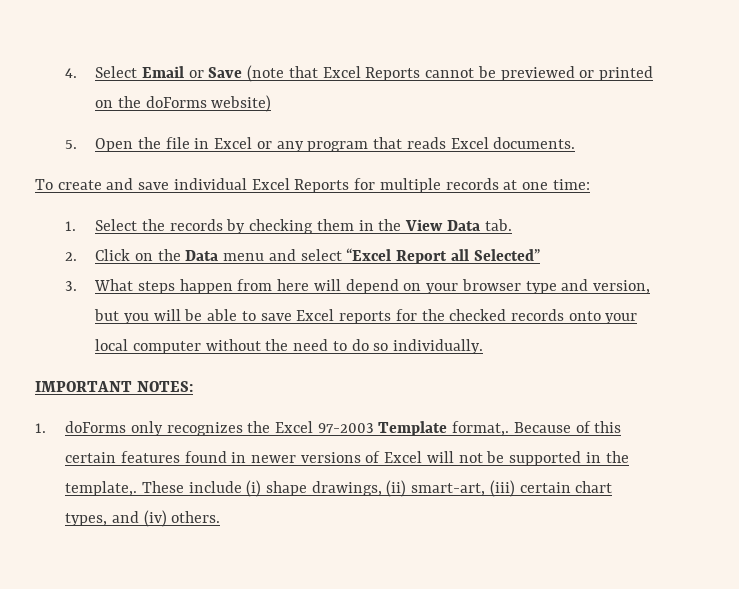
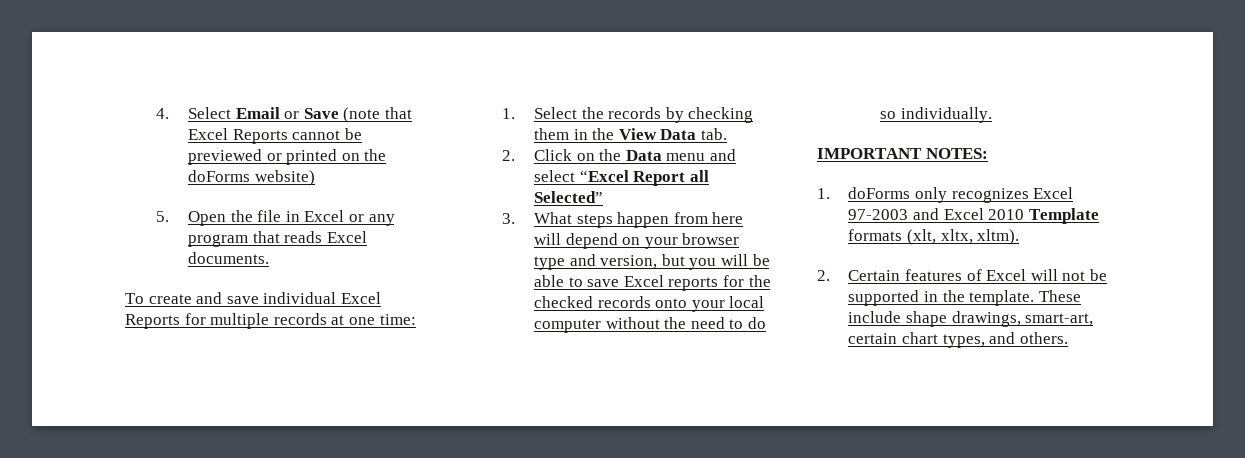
- 1. doForms only recognizes the Excel 97-2003 Template format,. Because of this certain features found in newer versions of Excel will not be supported in the template,.
+ 1. doForms only recognizes Excel 97-2003 and Excel 2010 Template formats (xlt, xltx, xltm).
+ 2. Certain features of Excel will not be supported in the template.
- These include (i) shape drawings, (ii) smart-art, (iii) certain chart types, and (iv) others.
+ These include shape drawings, smart-art, certain chart types, and others.

